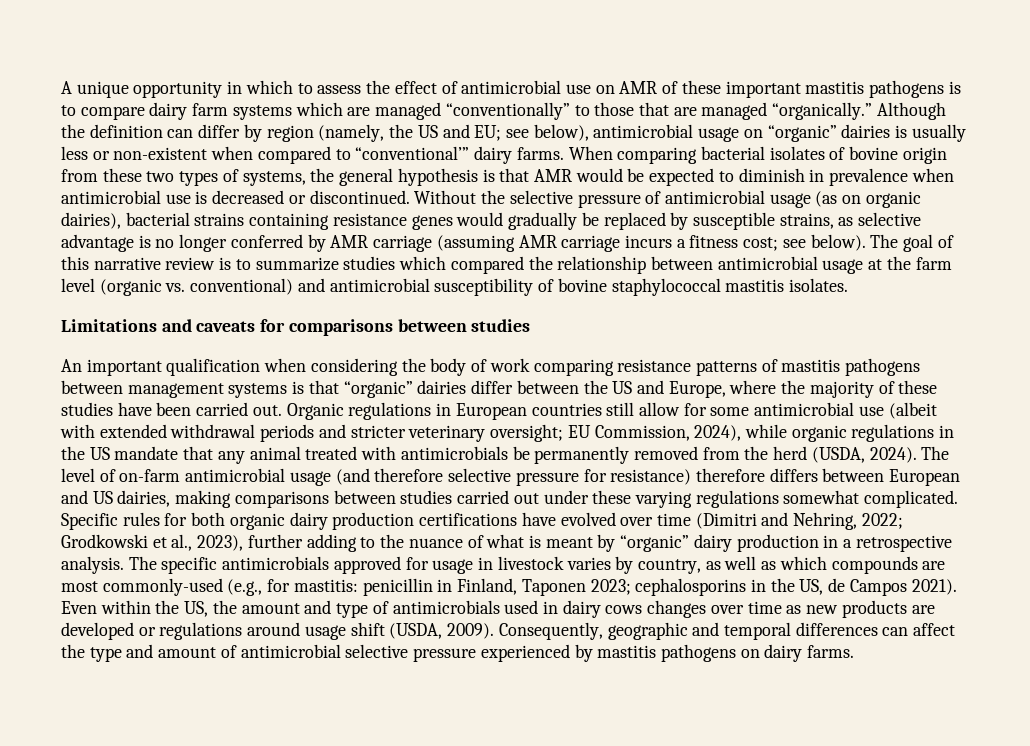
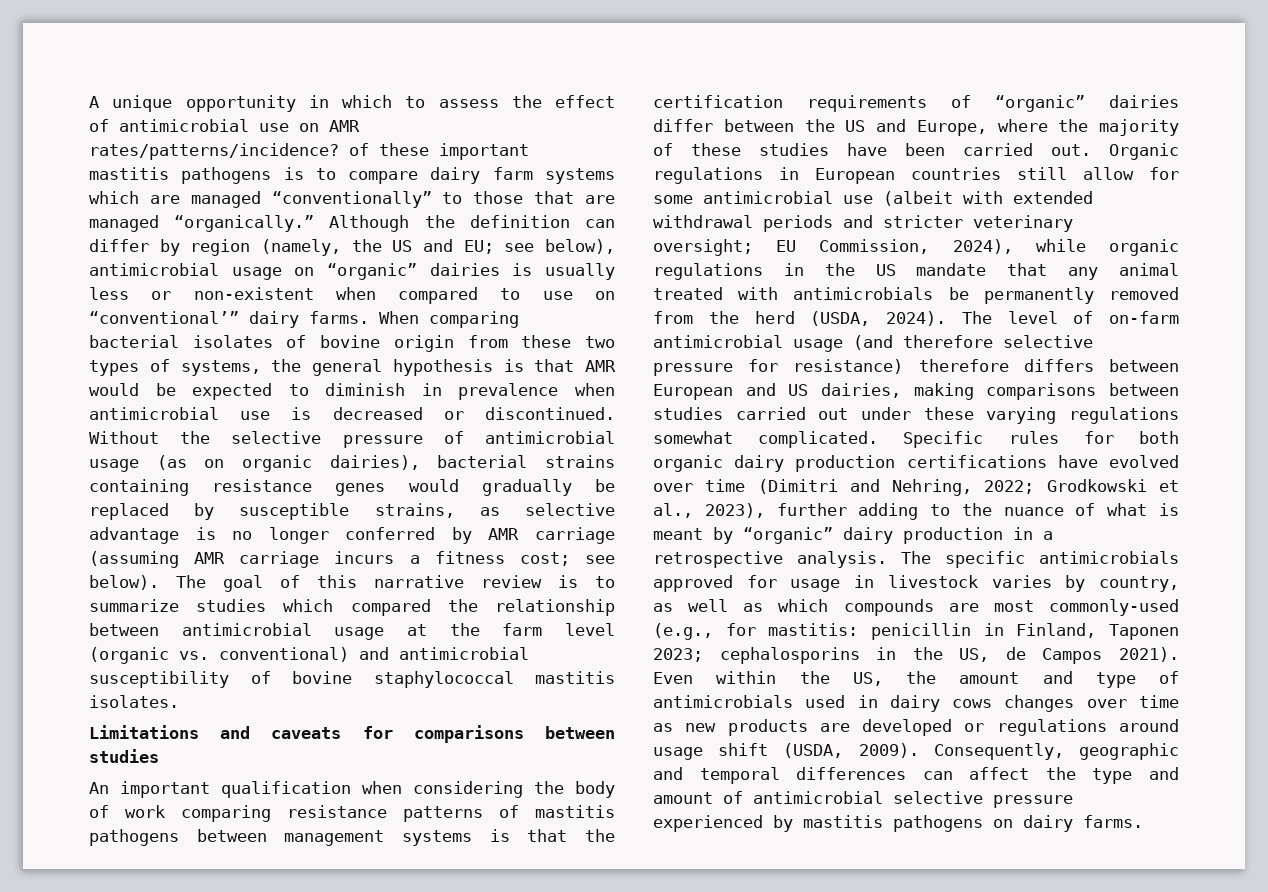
- A unique opportunity in which to assess the effect of antimicrobial use on AMR of these important mastitis pathogens is to compare dairy farm systems which are managed “conventionally” to those that are managed “organically.”
+ A unique opportunity in which to assess the effect of antimicrobial use on AMR rates/patterns/incidence? of these important mastitis pathogens is to compare dairy farm systems which are managed “conventionally” to those that are managed “organically.”
- Although the definition can differ by region (namely, the US and EU; see below), antimicrobial usage on “organic” dairies is usually less or non-existent when compared to “conventional’” dairy farms.
+ Although the definition can differ by region (namely, the US and EU; see below), antimicrobial usage on “organic” dairies is usually less or non-existent when compared to use on “conventional’” dairy farms.
- An important qualification when considering the body of work comparing resistance patterns of mastitis pathogens between management systems is that “organic” dairies differ between the US and Europe, where the majority of these studies have been carried out.
+ An important qualification when considering the body of work comparing resistance patterns of mastitis pathogens between management systems is that the certification requirements of “organic” dairies differ between the US and Europe, where the majority of these studies have been carried out.

